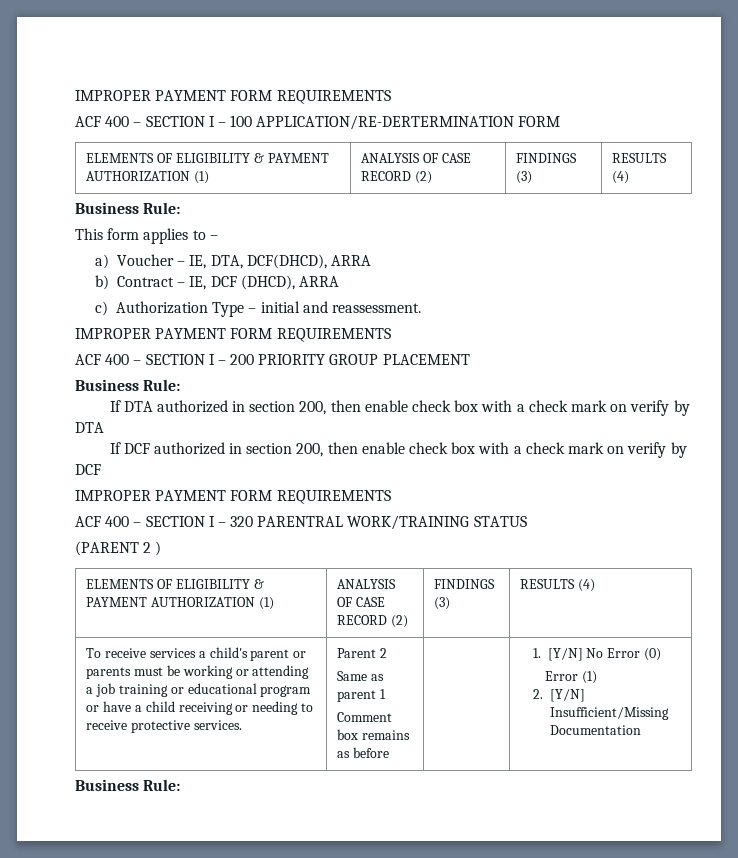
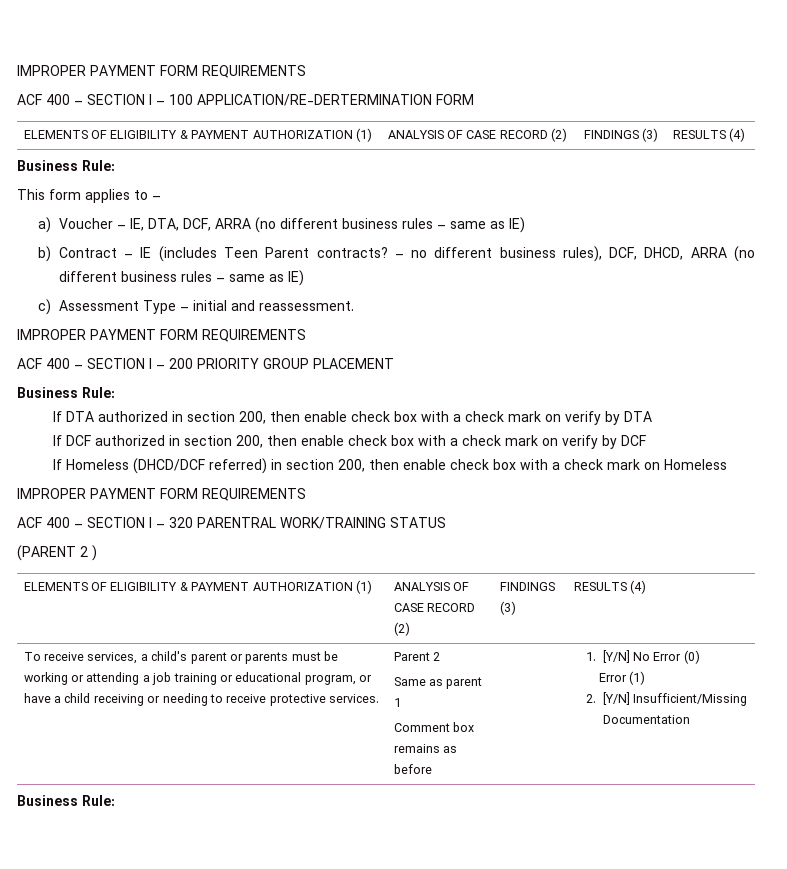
- a) Voucher – IE, DTA, DCF(DHCD), ARRA
- b) Contract – IE, DCF (DHCD), ARRA
+ a) Voucher – IE, DTA, DCF, ARRA (no different business rules – same as IE)
+ b) Contract – IE (includes Teen Parent contracts? – no different business rules), DCF, DHCD, ARRA (no different business rules – same as IE)
- c) Authorization Type – initial and reassessment.
+ c) Assessment Type – initial and reassessment.
+ If Homeless (DHCD/DCF referred) in section 200, then enable check box with a check mark on Homeless
- To receive services a child's parent or parents must be working or attending a job training or educational program or have a child receiving or needing to receive protective services.
+ To receive services, a child's parent or parents must be working or attending a job training or educational program, or have a child receiving or needing to receive protective services.

